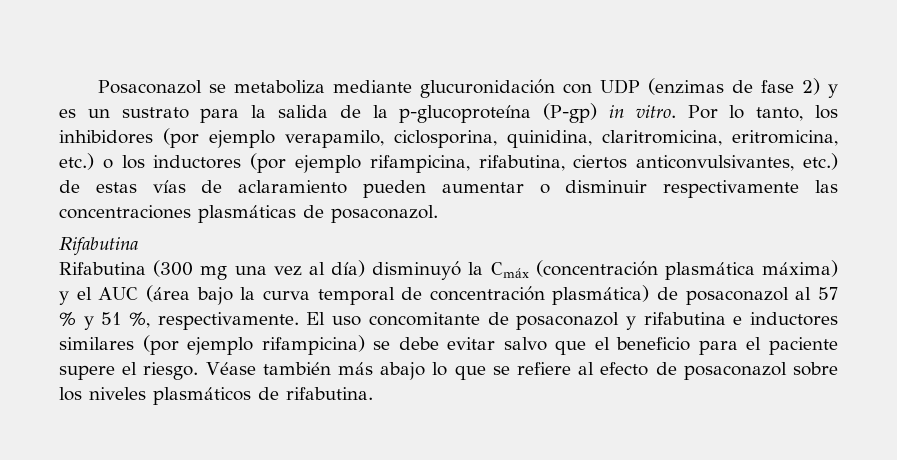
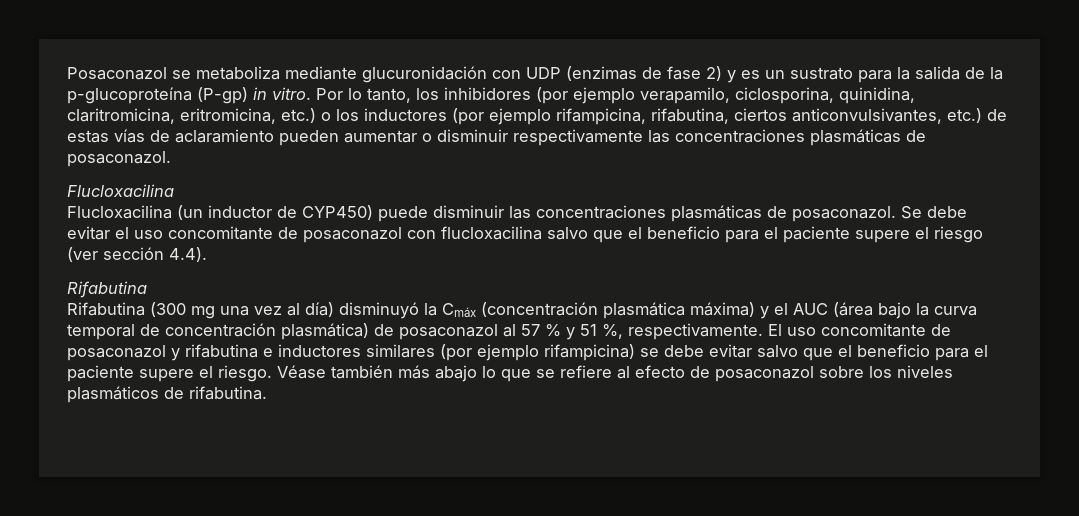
  Por lo tanto, los inhibidores (por ejemplo verapamilo, ciclosporina, quinidina, claritromicina, eritromicina, etc.) o los inductores (por ejemplo rifampicina, rifabutina, ciertos anticonvulsivantes, etc.) de estas vías de aclaramiento pueden aumentar o disminuir respectivamente las concentraciones plasmáticas de posaconazol.
+ Flucloxacilina
+ Flucloxacilina (un inductor de CYP450) puede disminuir las concentraciones plasmáticas de posaconazol. Se debe evitar el uso concomitante de posaconazol con flucloxacilina salvo que el beneficio para el paciente supere el riesgo (ver sección 4.4).

